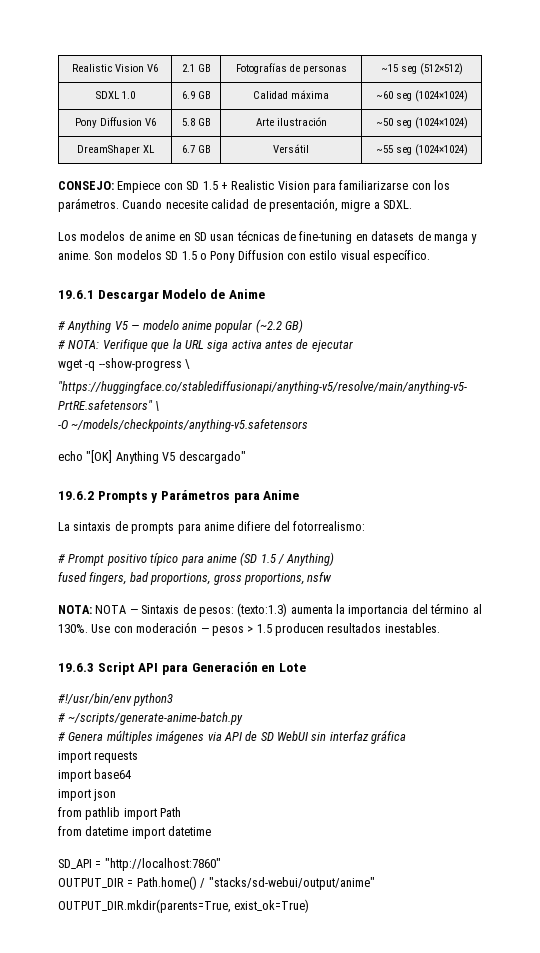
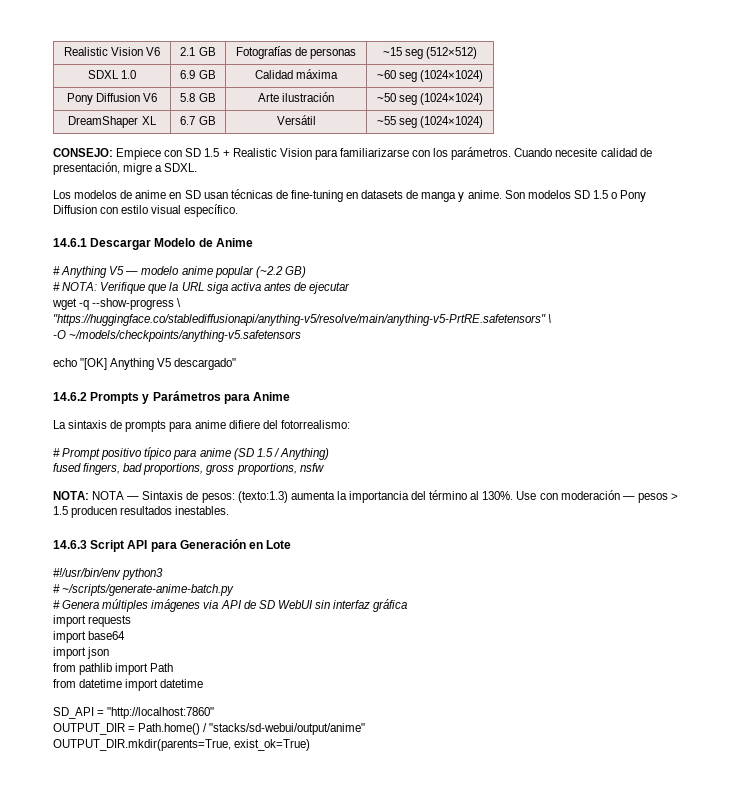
- 19.6.1 Descargar Modelo de Anime
+ 14.6.1 Descargar Modelo de Anime
- 19.6.2 Prompts y Parámetros para Anime
+ 14.6.2 Prompts y Parámetros para Anime
- 19.6.3 Script API para Generación en Lote
+ 14.6.3 Script API para Generación en Lote

